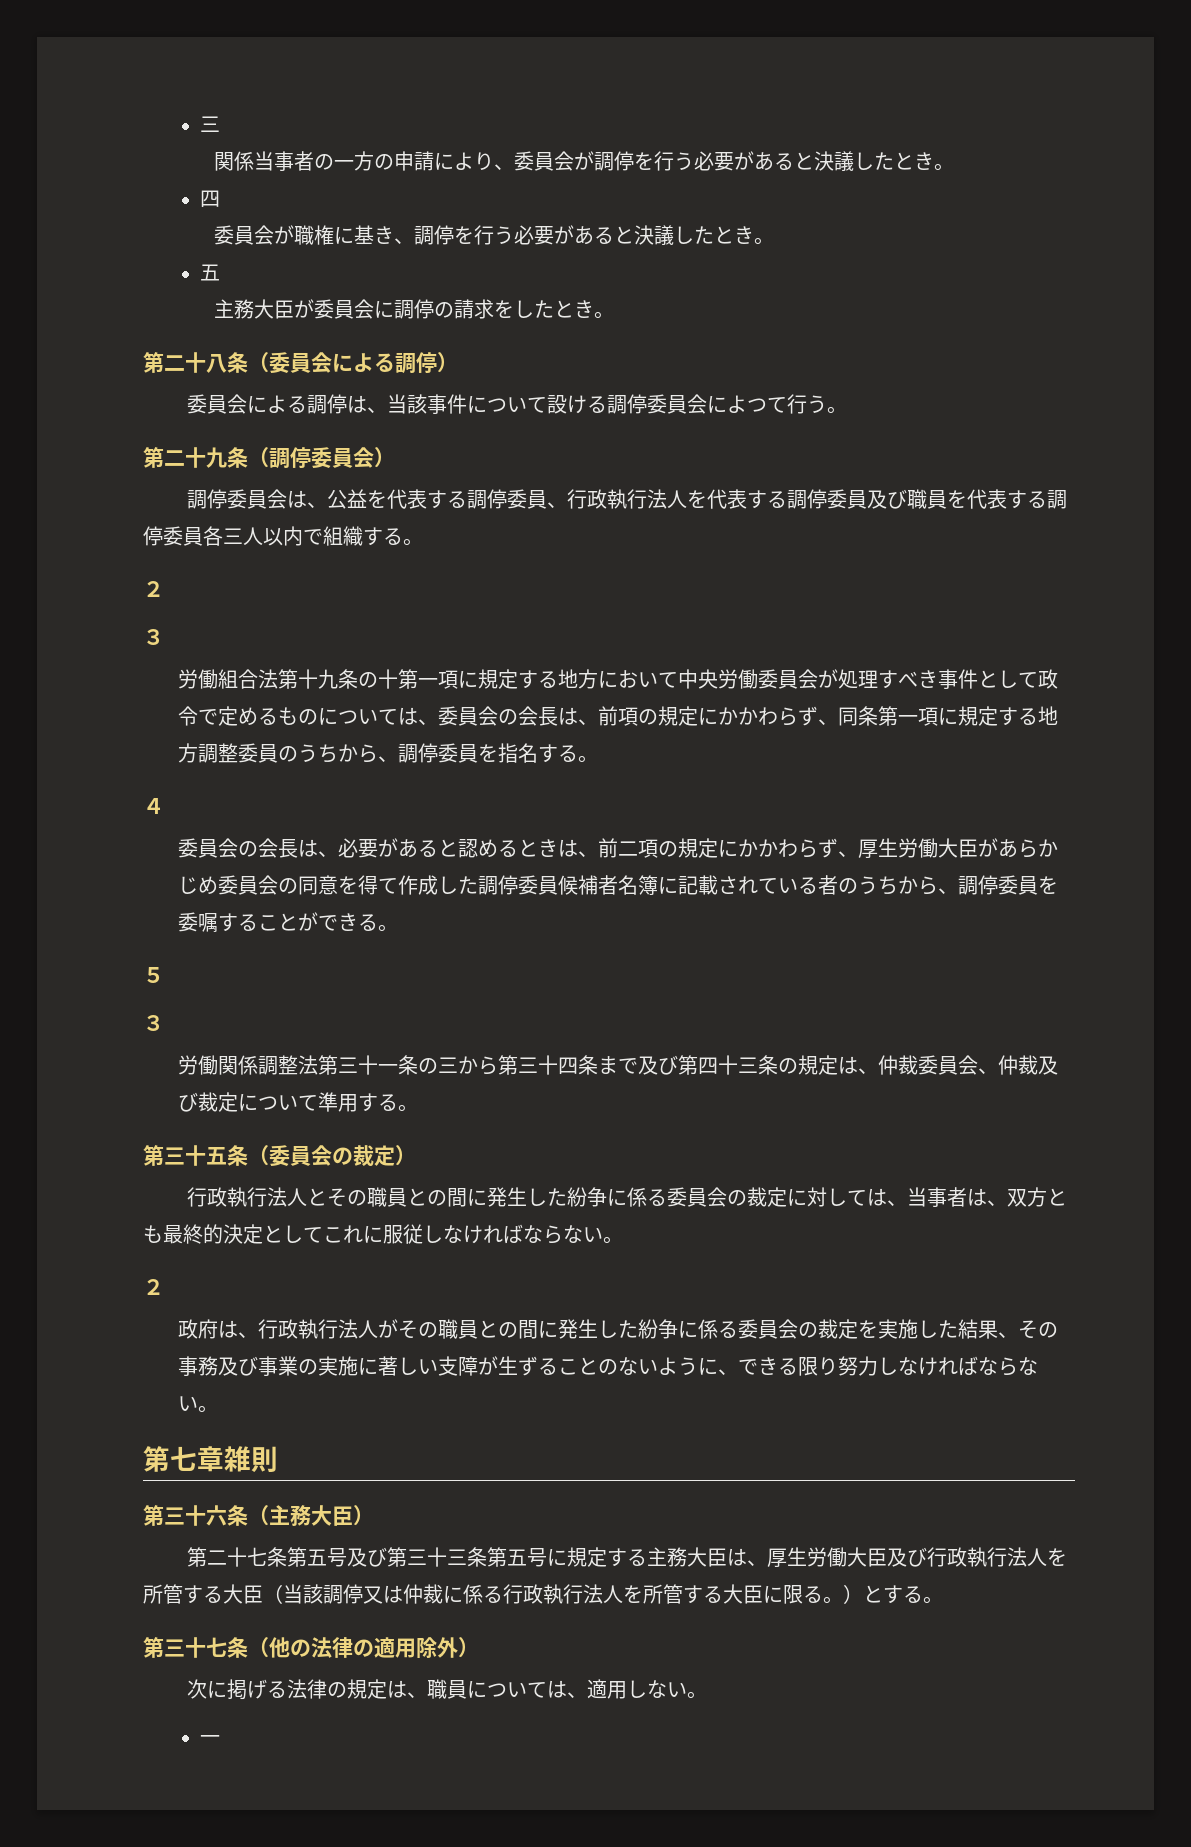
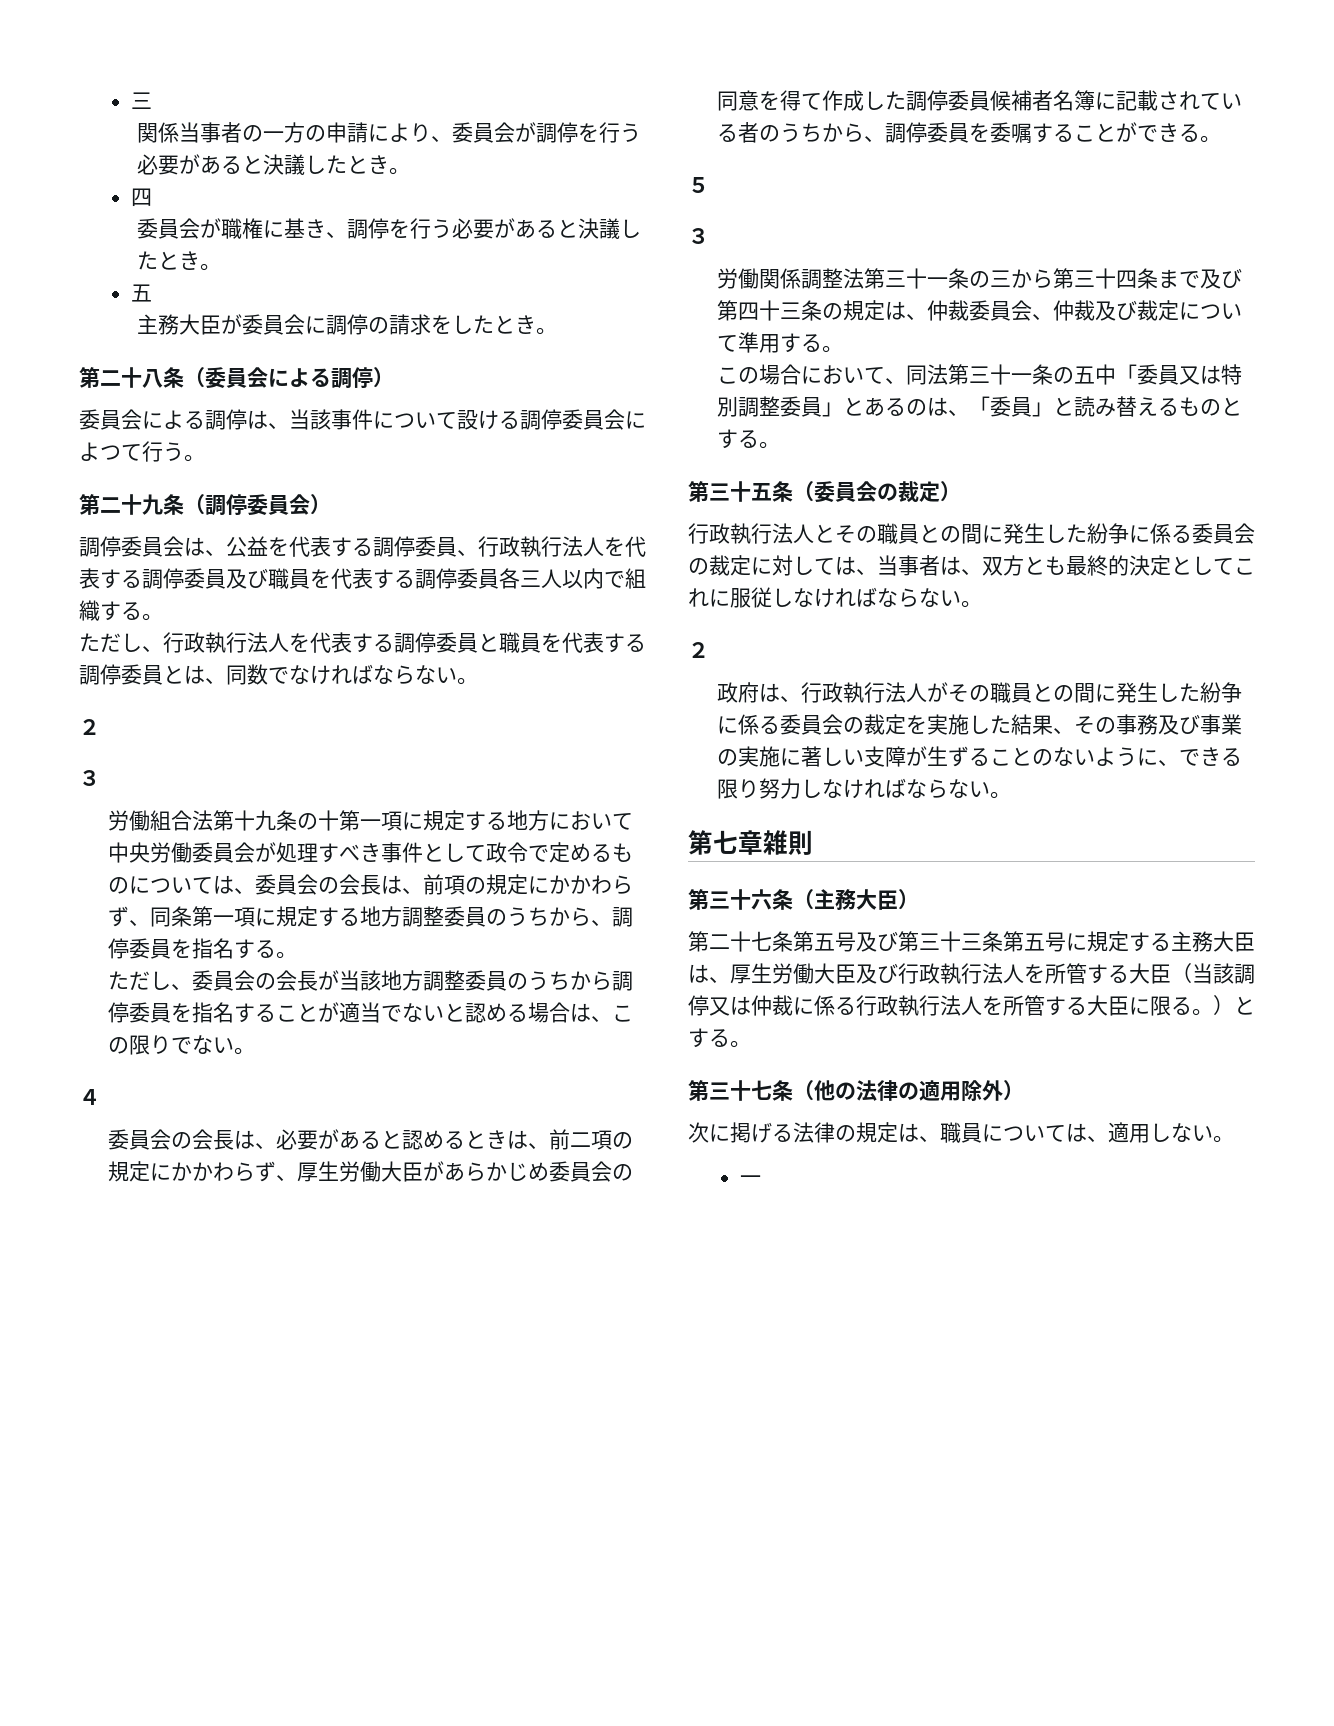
+ ただし、行政執行法人を代表する調停委員と職員を代表する調停委員とは、同数でなければならない。
+ ただし、委員会の会長が当該地方調整委員のうちから調停委員を指名することが適当でないと認める場合は、この限りでない。
+ この場合において、同法第三十一条の五中「委員又は特別調整委員」とあるのは、「委員」と読み替えるものとする。

